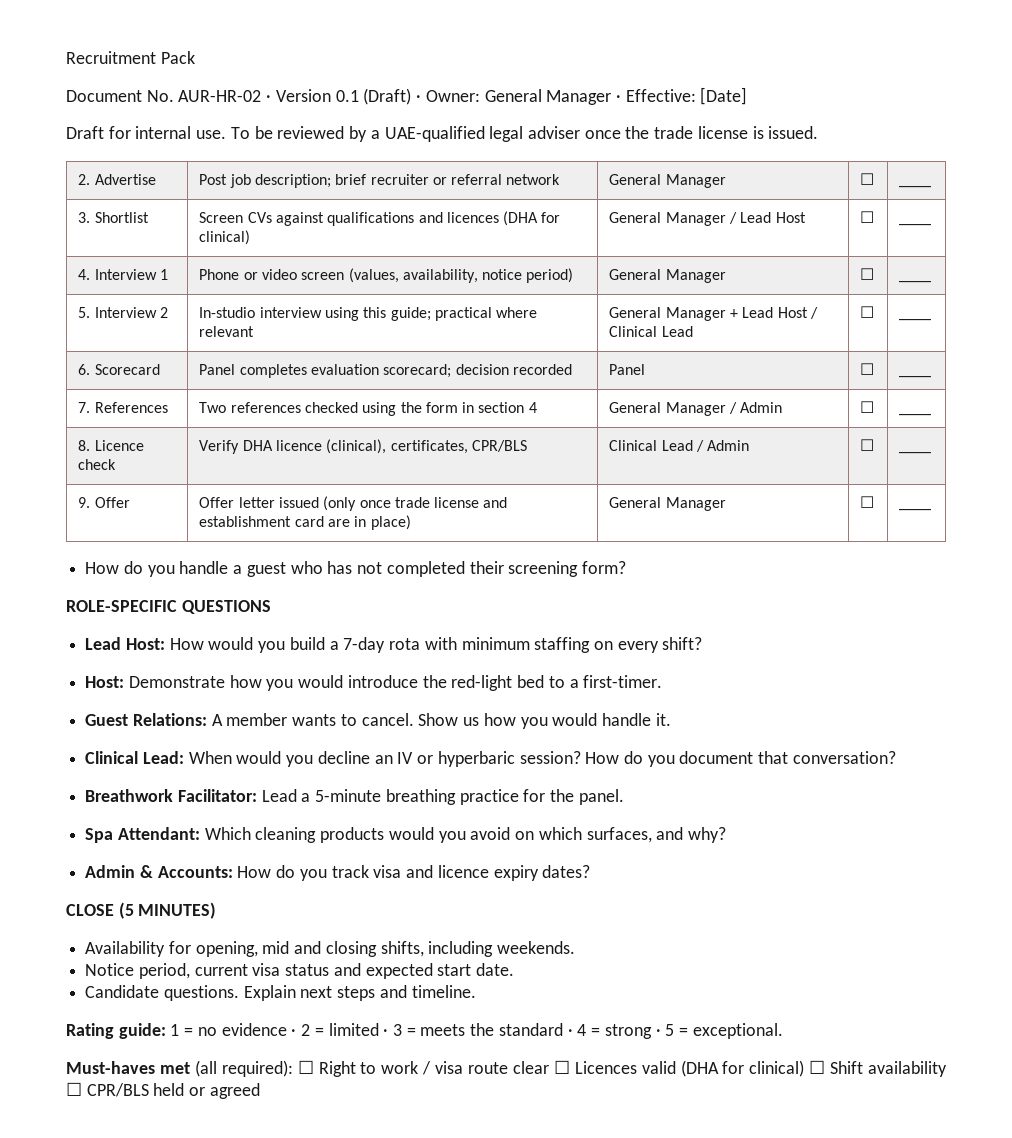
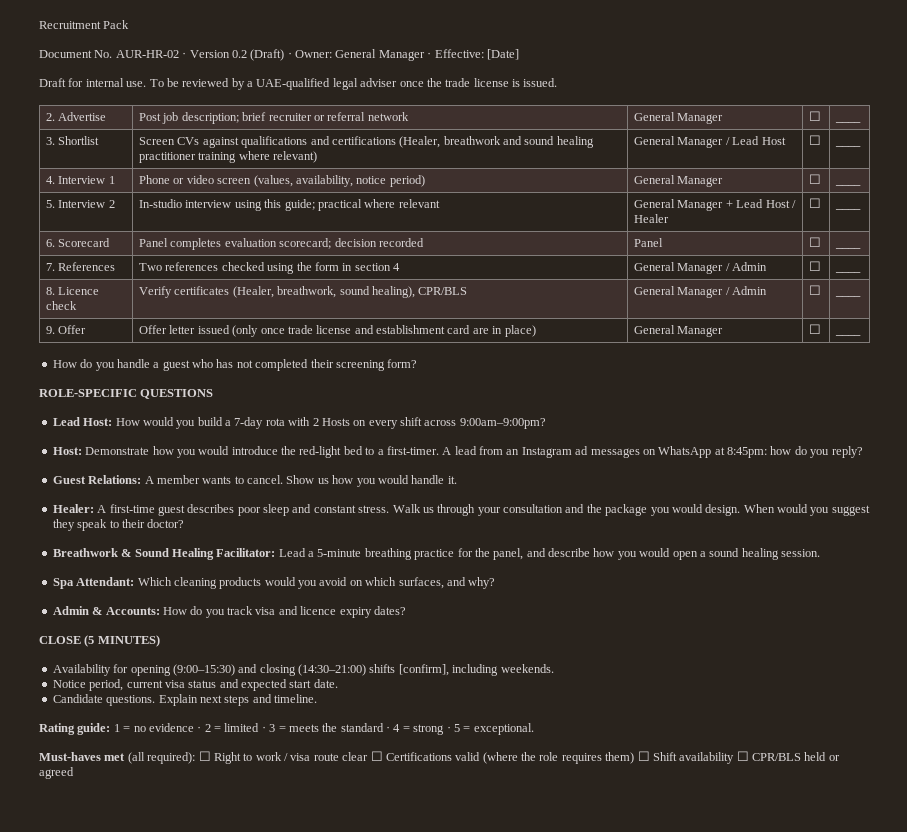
- Document No. AUR-HR-02 · Version 0.1 (Draft) · Owner: General Manager · Effective: [Date]
+ Document No. AUR-HR-02 · Version 0.2 (Draft) · Owner: General Manager · Effective: [Date]
- 3. Shortlist | Screen CVs against qualifications and licences (DHA for clinical) | General Manager / Lead Host | ☐ | ____
+ 3. Shortlist | Screen CVs against qualifications and certifications (Healer, breathwork and sound healing practitioner training where relevant) | General Manager / Lead Host | ☐ | ____
- 5. Interview 2 | In-studio interview using this guide; practical where relevant | General Manager + Lead Host / Clinical Lead | ☐ | ____
+ 5. Interview 2 | In-studio interview using this guide; practical where relevant | General Manager + Lead Host / Healer | ☐ | ____
- 8. Licence check | Verify DHA licence (clinical), certificates, CPR/BLS | Clinical Lead / Admin | ☐ | ____
+ 8. Licence check | Verify certificates (Healer, breathwork, sound healing), CPR/BLS | General Manager / Admin | ☐ | ____
- Lead Host: How would you build a 7-day rota with minimum staffing on every shift?
+ Lead Host: How would you build a 7-day rota with 2 Hosts on every shift across 9:00am–9:00pm?
+ A lead from an Instagram ad messages on WhatsApp at 8:45pm: how do you reply?
- Clinical Lead: When would you decline an IV or hyperbaric session? How do you document that conversation?
- Breathwork Facilitator: Lead a 5-minute breathing practice for the panel.
+ Healer: A first-time guest describes poor sleep and constant stress. Walk us through your consultation and the package you would design. When would you suggest they speak to their doctor?
+ Breathwork & Sound Healing Facilitator: Lead a 5-minute breathing practice for the panel, and describe how you would open a sound healing session.
- Availability for opening, mid and closing shifts, including weekends.
+ Availability for opening (9:00–15:30) and closing (14:30–21:00) shifts [confirm], including weekends.
- Must-haves met (all required): ☐ Right to work / visa route clear ☐ Licences valid (DHA for clinical) ☐ Shift availability ☐ CPR/BLS held or agreed
+ Must-haves met (all required): ☐ Right to work / visa route clear ☐ Certifications valid (where the role requires them) ☐ Shift availability ☐ CPR/BLS held or agreed

